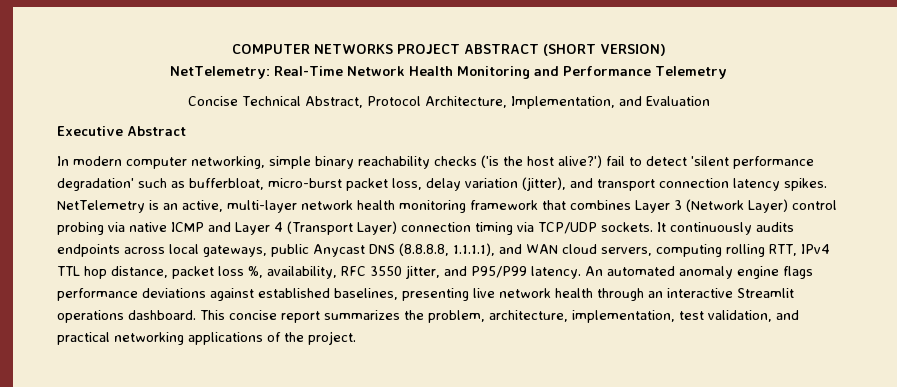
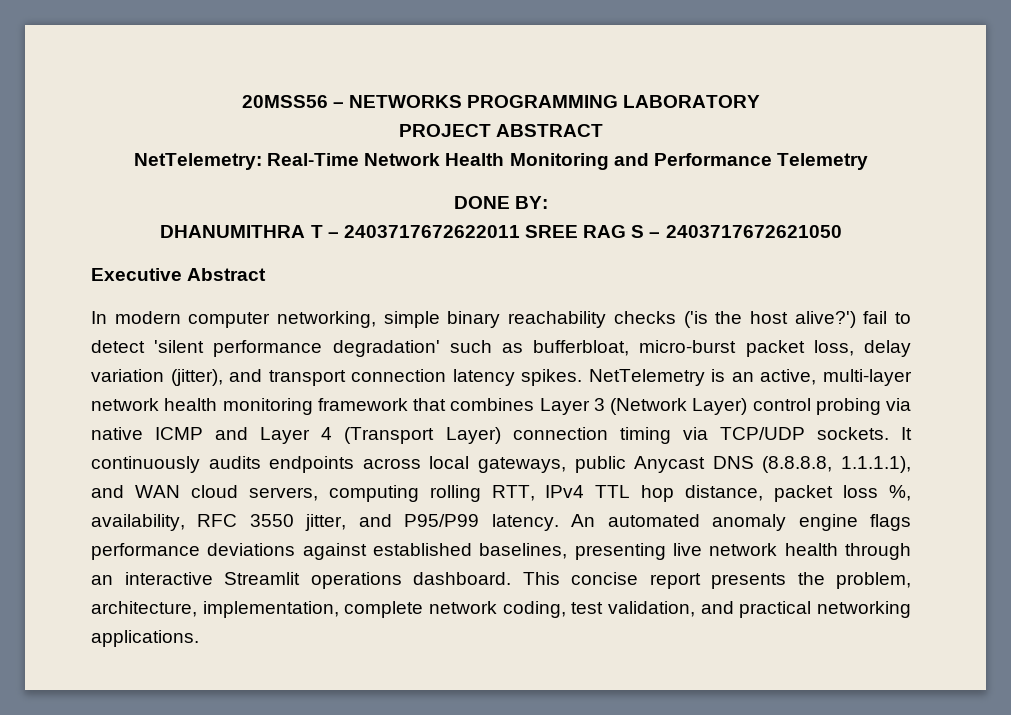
- COMPUTER NETWORKS PROJECT ABSTRACT (SHORT VERSION)
+ 20MSS56 – NETWORKS PROGRAMMING LABORATORY
+ PROJECT ABSTRACT
- Concise Technical Abstract, Protocol Architecture, Implementation, and Evaluation
+ DONE BY:
+ DHANUMITHRA T – 2403717672622011 SREE RAG S – 2403717672621050
- This concise report summarizes the problem, architecture, implementation, test validation, and practical networking applications of the project.
+ This concise report presents the problem, architecture, implementation, complete network coding, test validation, and practical networking applications.

